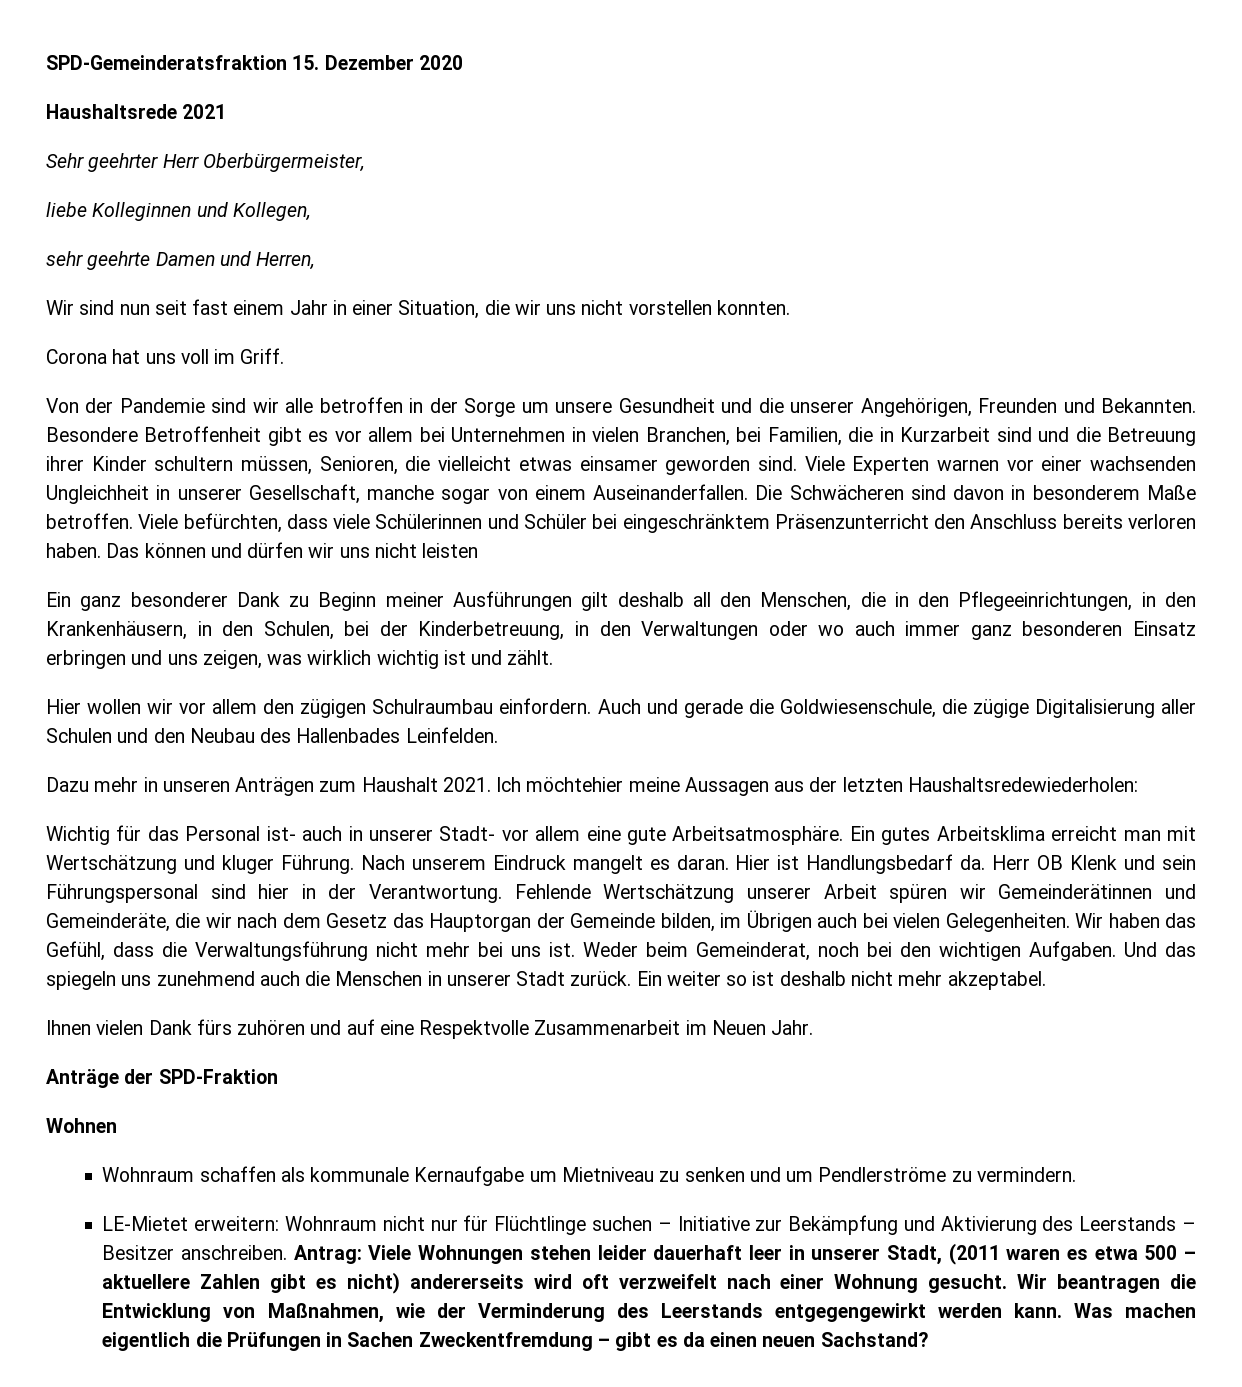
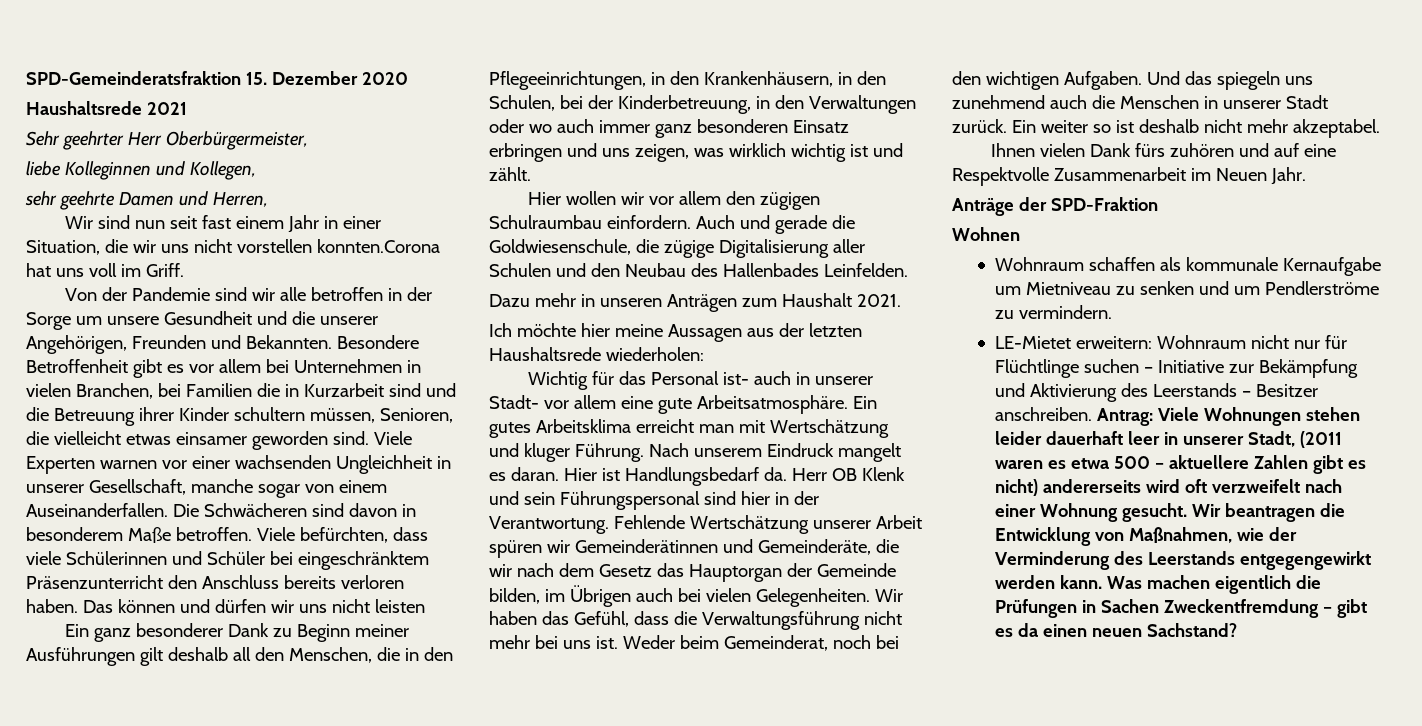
- Wir sind nun seit fast einem Jahr in einer Situation, die wir uns nicht vorstellen konnten.
- Corona hat uns voll im Griff.
+ Wir sind nun seit fast einem Jahr in einer Situation, die wir uns nicht vorstellen konnten.Corona hat uns voll im Griff.
- Besondere Betroffenheit gibt es vor allem bei Unternehmen in vielen Branchen, bei Familien, die in Kurzarbeit sind und die Betreuung ihrer Kinder schultern müssen, Senioren, die vielleicht etwas einsamer geworden sind.
+ Besondere Betroffenheit gibt es vor allem bei Unternehmen in vielen Branchen, bei Familien die in Kurzarbeit sind und die Betreuung ihrer Kinder schultern müssen, Senioren, die vielleicht etwas einsamer geworden sind.
- Dazu mehr in unseren Anträgen zum Haushalt 2021. Ich möchtehier meine Aussagen aus der letzten Haushaltsredewiederholen:
+ Dazu mehr in unseren Anträgen zum Haushalt 2021.
+ Ich möchte hier meine Aussagen aus der letzten Haushaltsrede wiederholen:

